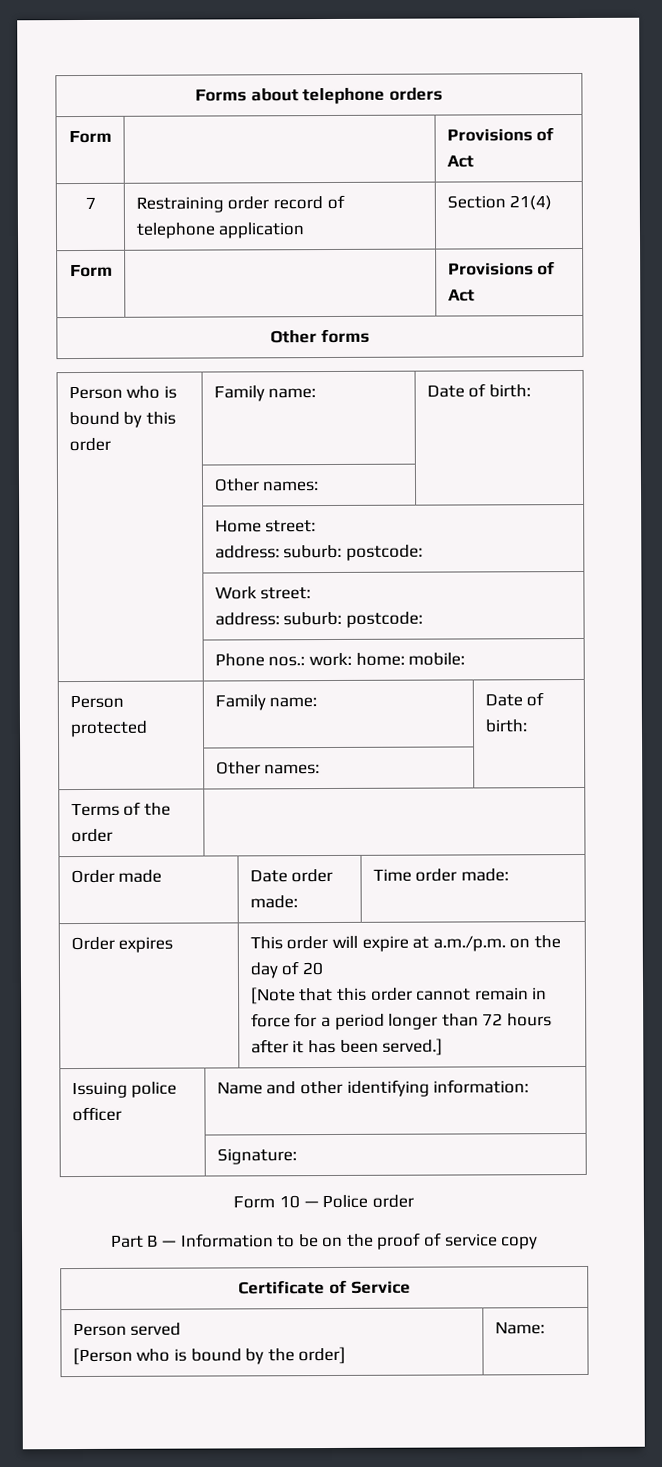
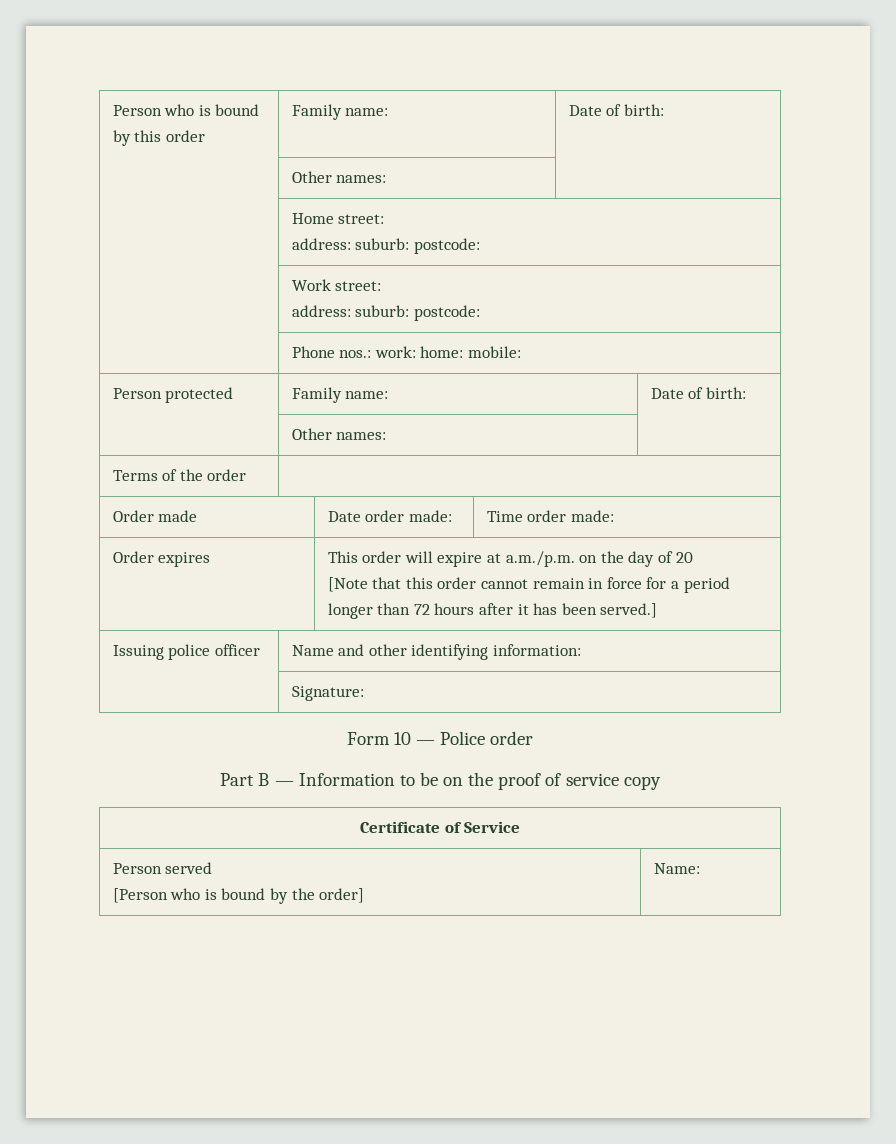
- Forms about telephone orders
- Form | | Provisions of Act
- 7 | Restraining order record of telephone application | Section 21(4)
- Form | | Provisions of Act
- Other forms

